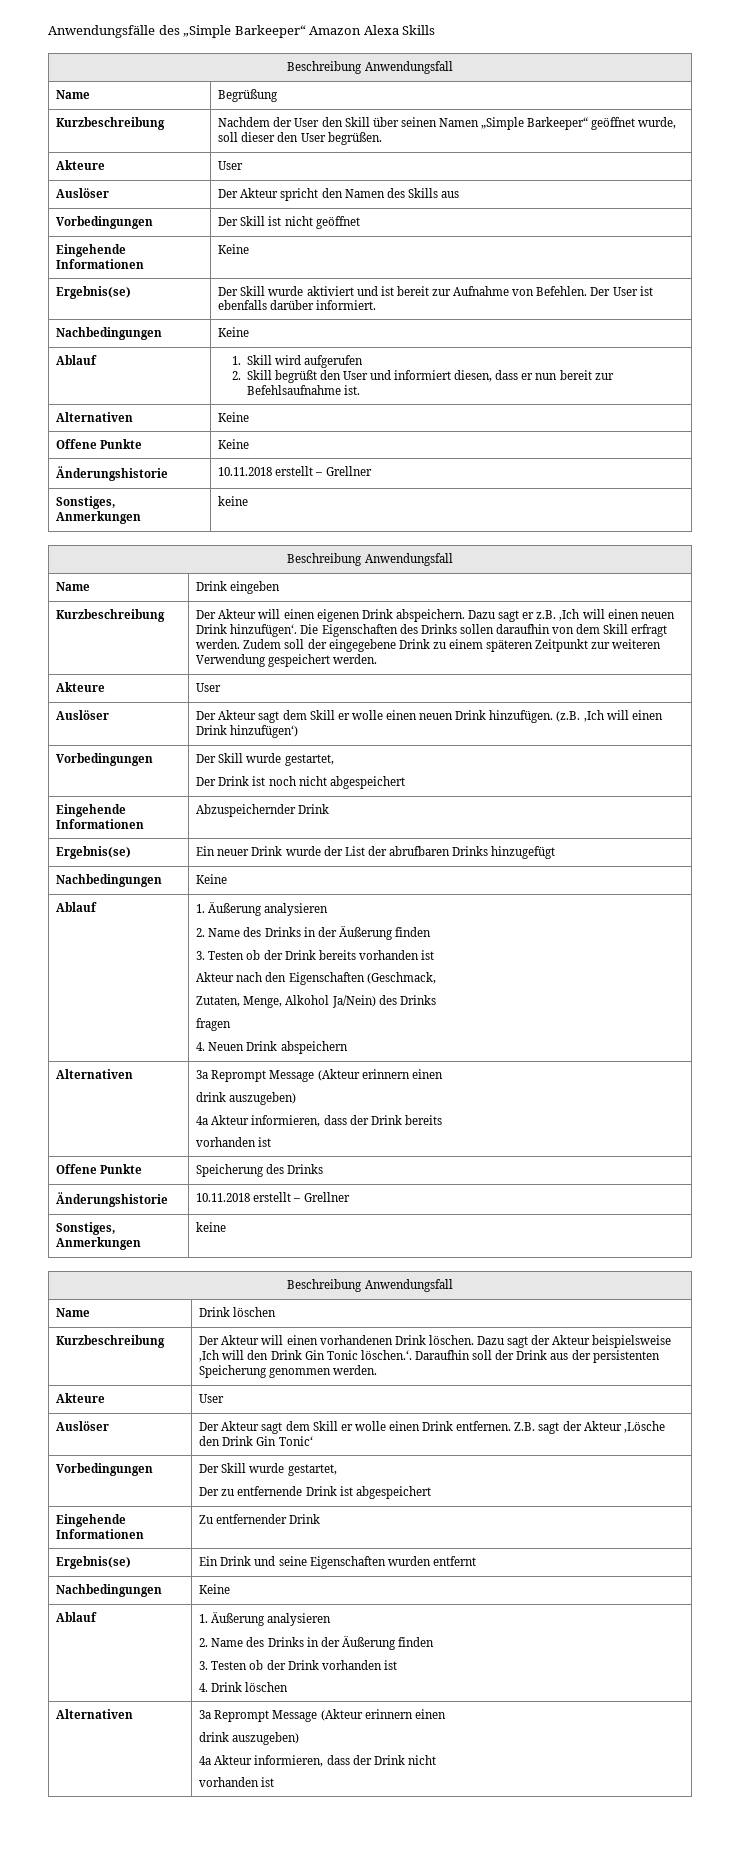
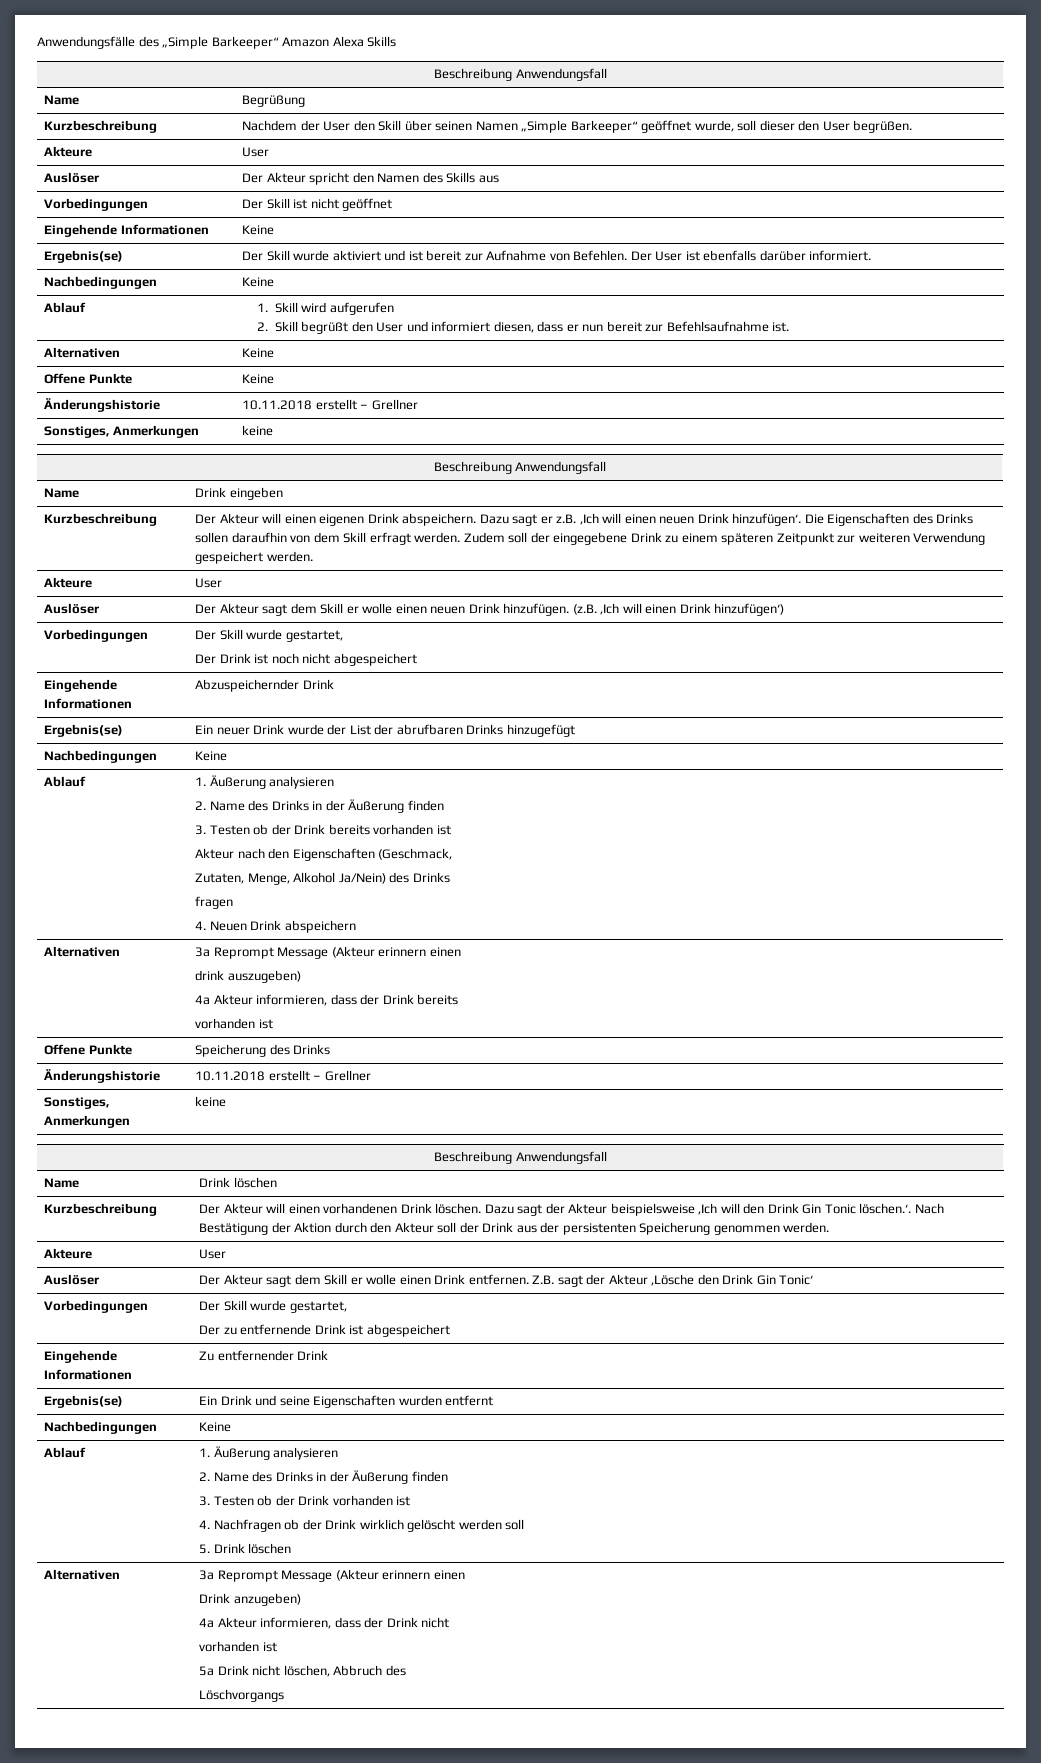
- Kurzbeschreibung | Der Akteur will einen vorhandenen Drink löschen. Dazu sagt der Akteur beispielsweise ‚Ich will den Drink Gin Tonic löschen.‘. Daraufhin soll der Drink aus der persistenten Speicherung genommen werden.
+ Kurzbeschreibung | Der Akteur will einen vorhandenen Drink löschen. Dazu sagt der Akteur beispielsweise ‚Ich will den Drink Gin Tonic löschen.‘. Nach Bestätigung der Aktion durch den Akteur soll der Drink aus der persistenten Speicherung genommen werden.
  Ergebnis(se) | Ein Drink und seine Eigenschaften wurden entfernt
  Nachbedingungen | Keine
  Ablauf | 1. Äußerung analysieren
  2. Name des Drinks in der Äußerung finden
  3. Testen ob der Drink vorhanden ist
- 4. Drink löschen
+ 4. Nachfragen ob der Drink wirklich gelöscht werden soll
+ 5. Drink löschen
  Alternativen | 3a Reprompt Message (Akteur erinnern einen
- drink auszugeben)
+ Drink anzugeben)
  4a Akteur informieren, dass der Drink nicht
  vorhanden ist
+ 5a Drink nicht löschen, Abbruch des
+ Löschvorgangs

